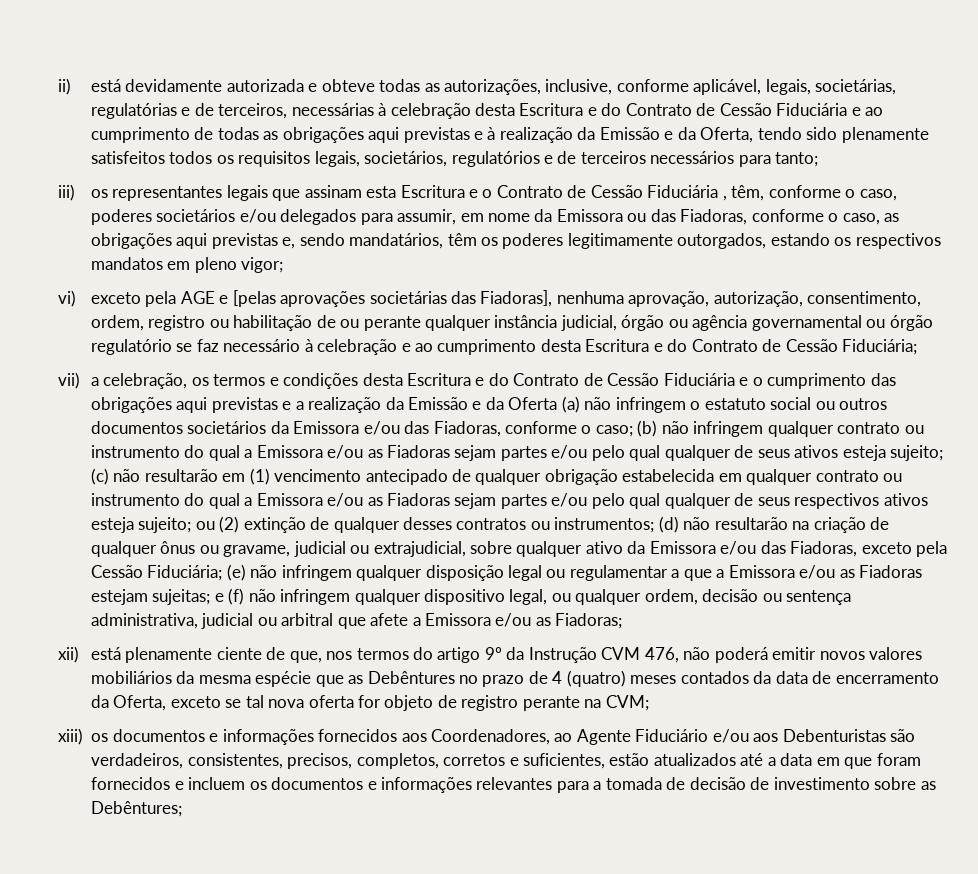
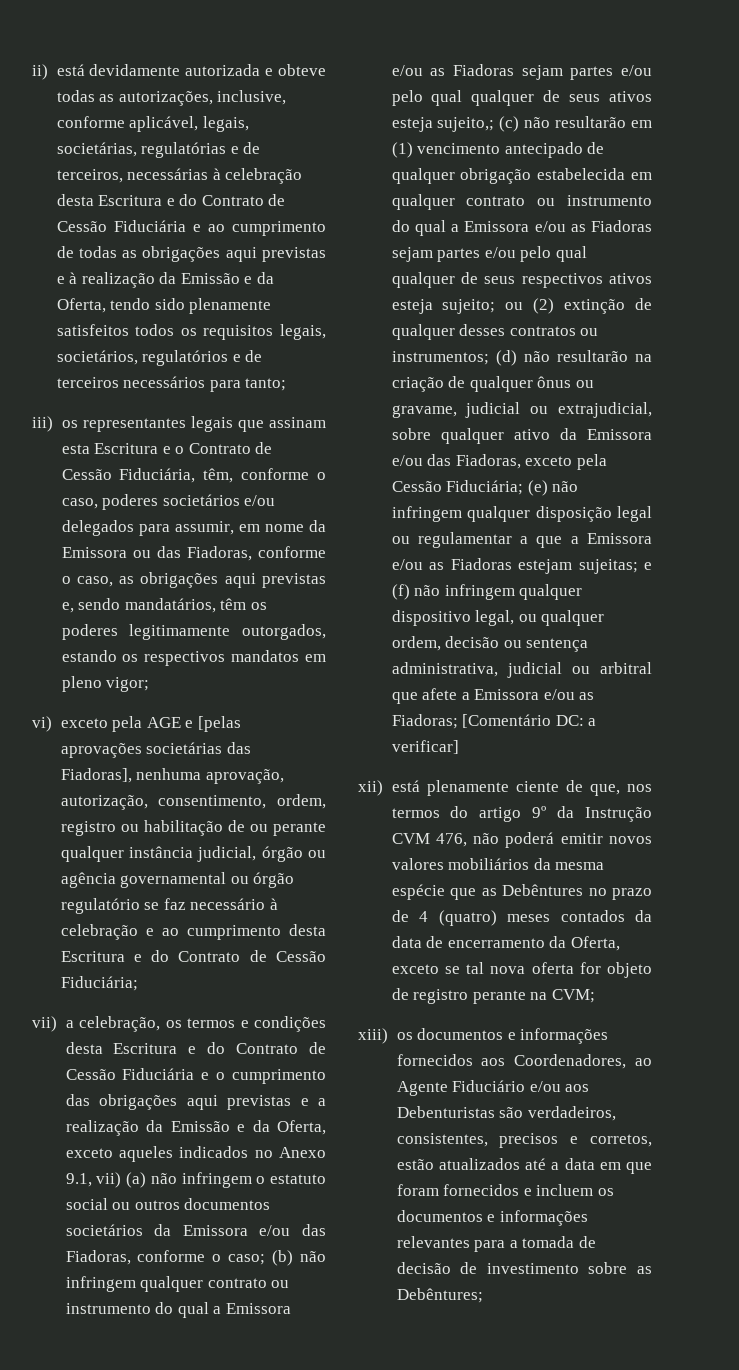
- iii) os representantes legais que assinam esta Escritura e o Contrato de Cessão Fiduciária , têm, conforme o caso, poderes societários e/ou delegados para assumir, em nome da Emissora ou das Fiadoras, conforme o caso, as obrigações aqui previstas e, sendo mandatários, têm os poderes legitimamente outorgados, estando os respectivos mandatos em pleno vigor;
+ iii) os representantes legais que assinam esta Escritura e o Contrato de Cessão Fiduciária, têm, conforme o caso, poderes societários e/ou delegados para assumir, em nome da Emissora ou das Fiadoras, conforme o caso, as obrigações aqui previstas e, sendo mandatários, têm os poderes legitimamente outorgados, estando os respectivos mandatos em pleno vigor;
- vii) a celebração, os termos e condições desta Escritura e do Contrato de Cessão Fiduciária e o cumprimento das obrigações aqui previstas e a realização da Emissão e da Oferta (a) não infringem o estatuto social ou outros documentos societários da Emissora e/ou das Fiadoras, conforme o caso;
+ vii) a celebração, os termos e condições desta Escritura e do Contrato de Cessão Fiduciária e o cumprimento das obrigações aqui previstas e a realização da Emissão e da Oferta, exceto aqueles indicados no Anexo 9.1, vii) (a) não infringem o estatuto social ou outros documentos societários da Emissora e/ou das Fiadoras, conforme o caso;
- (b) não infringem qualquer contrato ou instrumento do qual a Emissora e/ou as Fiadoras sejam partes e/ou pelo qual qualquer de seus ativos esteja sujeito;
+ (b) não infringem qualquer contrato ou instrumento do qual a Emissora e/ou as Fiadoras sejam partes e/ou pelo qual qualquer de seus ativos esteja sujeito,;
+ [Comentário DC: a verificar]
- xiii) os documentos e informações fornecidos aos Coordenadores, ao Agente Fiduciário e/ou aos Debenturistas são verdadeiros, consistentes, precisos, completos, corretos e suficientes, estão atualizados até a data em que foram fornecidos e incluem os documentos e informações relevantes para a tomada de decisão de investimento sobre as Debêntures;
+ xiii) os documentos e informações fornecidos aos Coordenadores, ao Agente Fiduciário e/ou aos Debenturistas são verdadeiros, consistentes, precisos e corretos, estão atualizados até a data em que foram fornecidos e incluem os documentos e informações relevantes para a tomada de decisão de investimento sobre as Debêntures;

